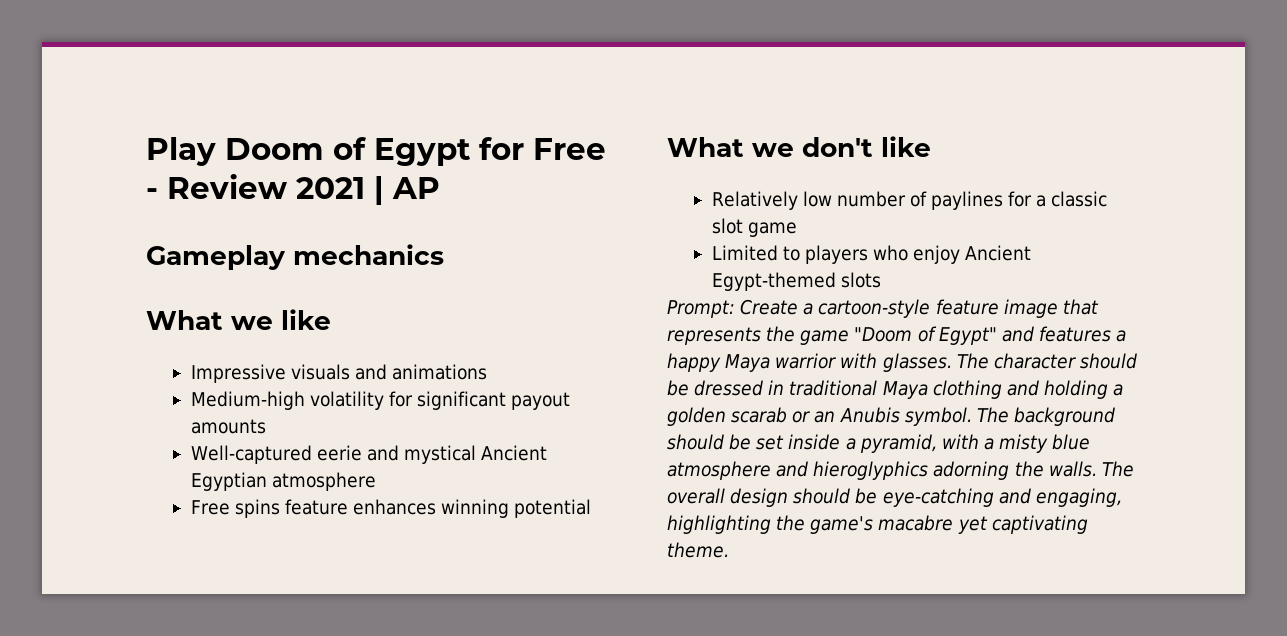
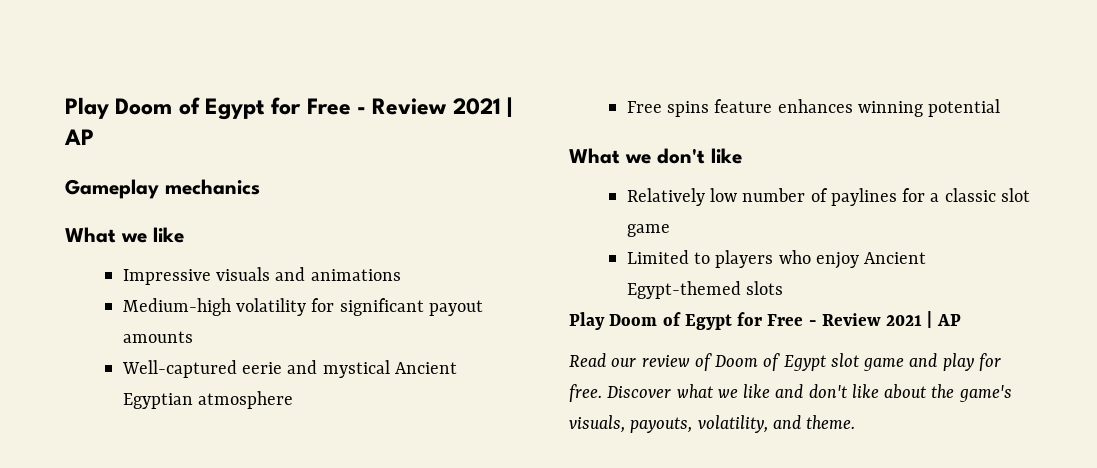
  Limited to players who enjoy Ancient Egypt-themed slots
- Prompt: Create a cartoon-style feature image that represents the game "Doom of Egypt" and features a happy Maya warrior with glasses. The character should be dressed in traditional Maya clothing and holding a golden scarab or an Anubis symbol. The background should be set inside a pyramid, with a misty blue atmosphere and hieroglyphics adorning the walls. The overall design should be eye-catching and engaging, highlighting the game's macabre yet captivating theme.
+ Play Doom of Egypt for Free - Review 2021 | AP
+ Read our review of Doom of Egypt slot game and play for free. Discover what we like and don't like about the game's visuals, payouts, volatility, and theme.

